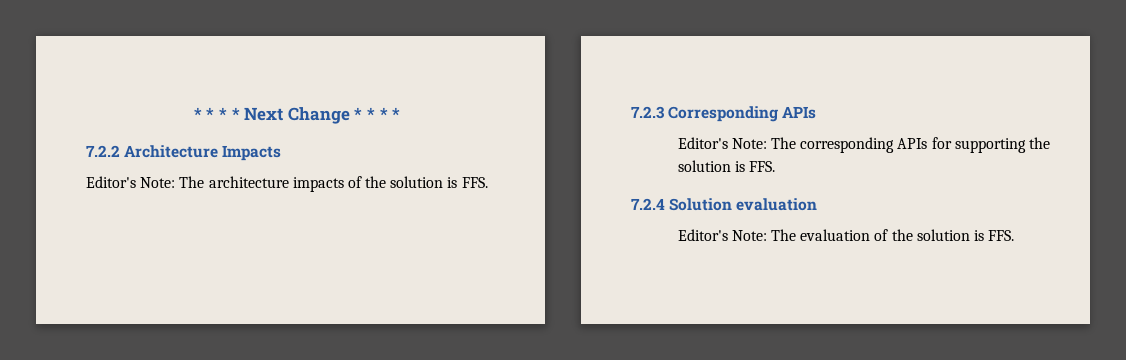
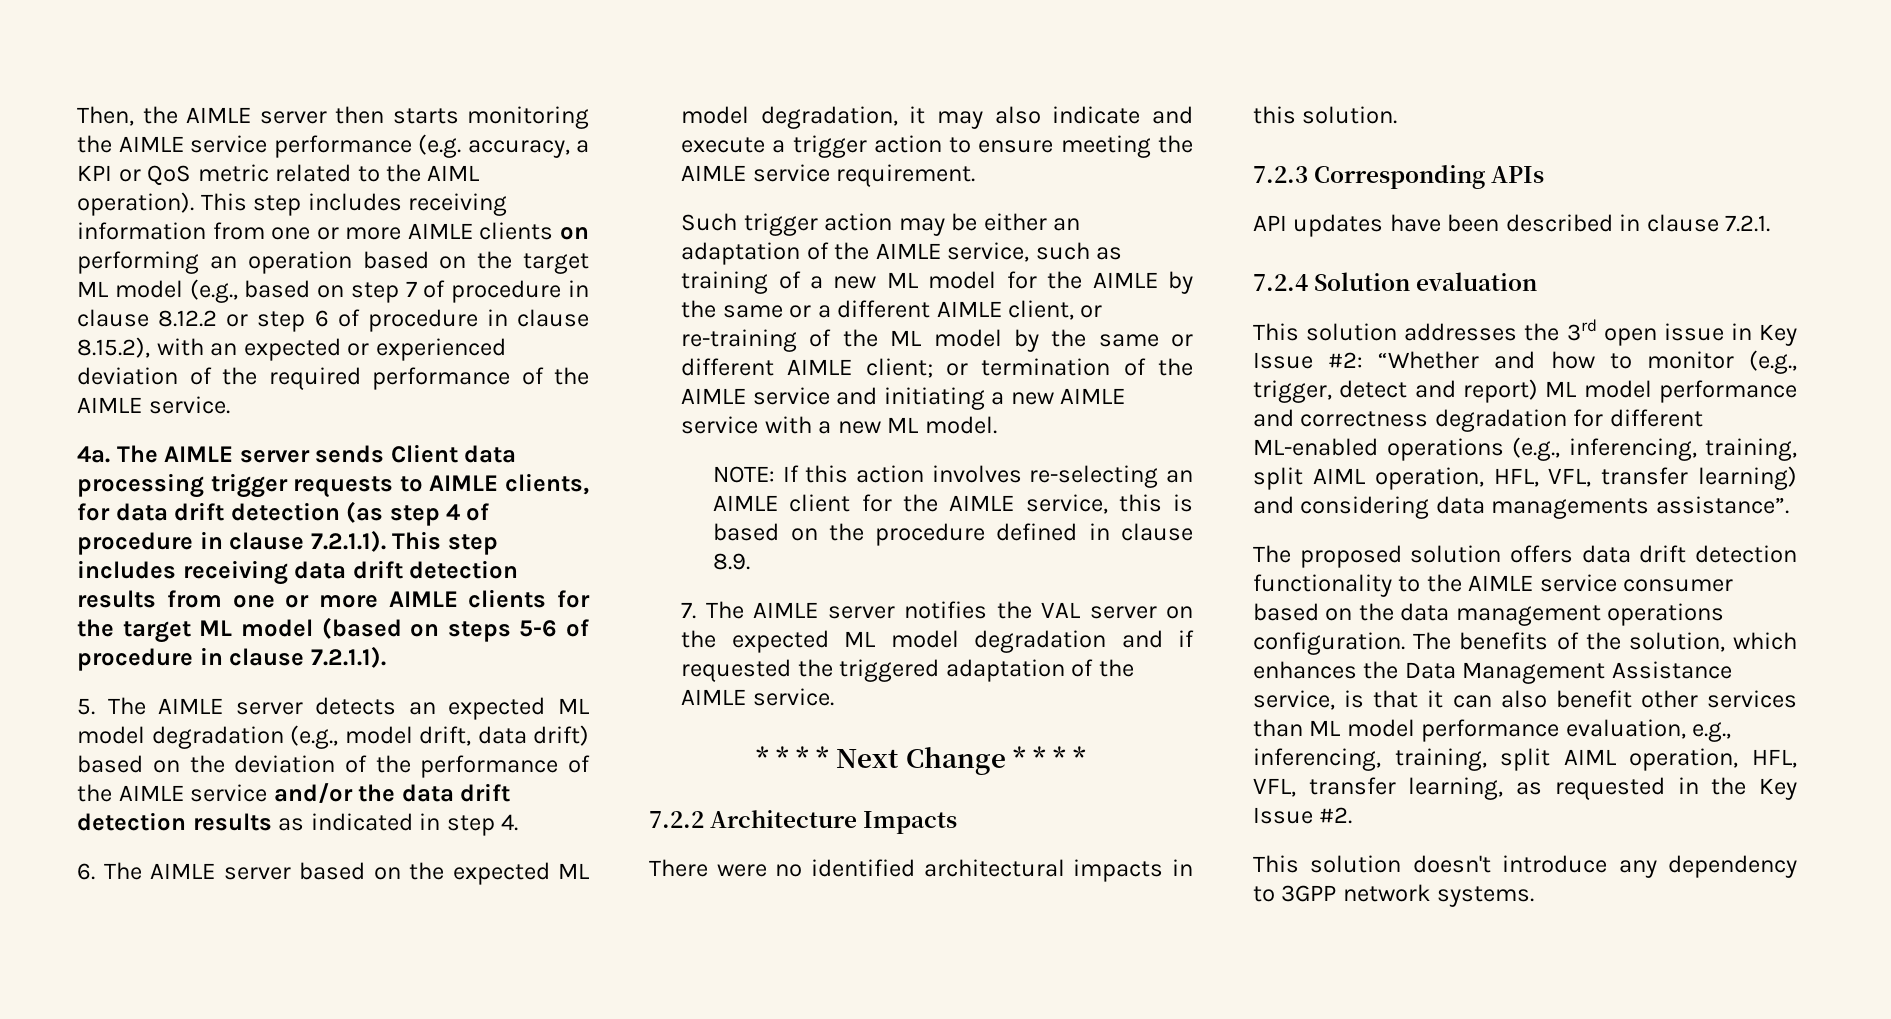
+ Then, the AIMLE server then starts monitoring the AIMLE service performance (e.g. accuracy, a KPI or QoS metric related to the AIML operation). This step includes receiving information from one or more AIMLE clients on performing an operation based on the target ML model (e.g., based on step 7 of procedure in clause 8.12.2 or step 6 of procedure in clause 8.15.2), with an expected or experienced deviation of the required performance of the AIMLE service.
+ 4a. The AIMLE server sends Client data processing trigger requests to AIMLE clients, for data drift detection (as step 4 of procedure in clause 7.2.1.1). This step includes receiving data drift detection results from one or more AIMLE clients for the target ML model (based on steps 5-6 of procedure in clause 7.2.1.1).
+ 5. The AIMLE server detects an expected ML model degradation (e.g., model drift, data drift) based on the deviation of the performance of the AIMLE service and/or the data drift detection results as indicated in step 4.
+ 6. The AIMLE server based on the expected ML model degradation, it may also indicate and execute a trigger action to ensure meeting the AIMLE service requirement.
+ Such trigger action may be either an adaptation of the AIMLE service, such as training of a new ML model for the AIMLE by the same or a different AIMLE client, or re-training of the ML model by the same or different AIMLE client; or termination of the AIMLE service and initiating a new AIMLE service with a new ML model.
+ NOTE: If this action involves re-selecting an AIMLE client for the AIMLE service, this is based on the procedure defined in clause 8.9.
+ 7. The AIMLE server notifies the VAL server on the expected ML model degradation and if requested the triggered adaptation of the AIMLE service.
- Editor's Note: The architecture impacts of the solution is FFS.
+ There were no identified architectural impacts in this solution.
  7.2.3 Corresponding APIs
- Editor's Note: The corresponding APIs for supporting the solution is FFS.
+ API updates have been described in clause 7.2.1.
  7.2.4 Solution evaluation
- Editor's Note: The evaluation of the solution is FFS.
+ This solution addresses the 3rd open issue in Key Issue #2: “Whether and how to monitor (e.g., trigger, detect and report) ML model performance and correctness degradation for different ML-enabled operations (e.g., inferencing, training, split AIML operation, HFL, VFL, transfer learning) and considering data managements assistance”.
+ The proposed solution offers data drift detection functionality to the AIMLE service consumer based on the data management operations configuration. The benefits of the solution, which enhances the Data Management Assistance service, is that it can also benefit other services than ML model performance evaluation, e.g., inferencing, training, split AIML operation, HFL, VFL, transfer learning, as requested in the Key Issue #2.
+ This solution doesn't introduce any dependency to 3GPP network systems.

